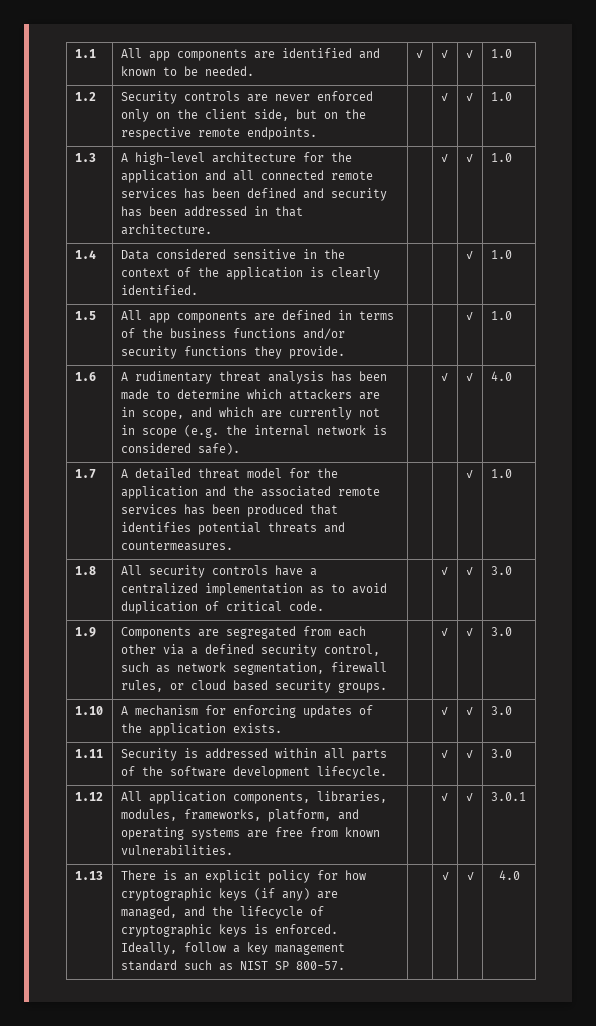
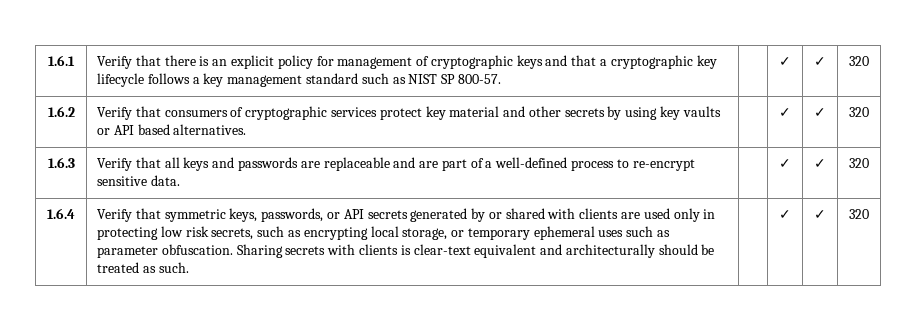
- 1.1 | All app components are identified and known to be needed. | ✓ | ✓ | ✓ | 1.0
- 1.2 | Security controls are never enforced only on the client side, but on the respective remote endpoints. | | ✓ | ✓ | 1.0
- 1.3 | A high-level architecture for the application and all connected remote services has been defined and security has been addressed in that architecture. | | ✓ | ✓ | 1.0
- 1.4 | Data considered sensitive in the context of the application is clearly identified. | | | ✓ | 1.0
- 1.5 | All app components are defined in terms of the business functions and/or security functions they provide. | | | ✓ | 1.0
- 1.6 | A rudimentary threat analysis has been made to determine which attackers are in scope, and which are currently not in scope (e.g. the internal network is considered safe). | | ✓ | ✓ | 4.0
- 1.7 | A detailed threat model for the application and the associated remote services has been produced that identifies potential threats and countermeasures. | | | ✓ | 1.0
- 1.8 | All security controls have a centralized implementation as to avoid duplication of critical code. | | ✓ | ✓ | 3.0
- 1.9 | Components are segregated from each other via a defined security control, such as network segmentation, firewall rules, or cloud based security groups. | | ✓ | ✓ | 3.0
- 1.10 | A mechanism for enforcing updates of the application exists. | | ✓ | ✓ | 3.0
- 1.11 | Security is addressed within all parts of the software development lifecycle. | | ✓ | ✓ | 3.0
- 1.12 | All application components, libraries, modules, frameworks, platform, and operating systems are free from known vulnerabilities. | | ✓ | ✓ | 3.0.1
- 1.13 | There is an explicit policy for how cryptographic keys (if any) are managed, and the lifecycle of cryptographic keys is enforced. Ideally, follow a key management standard such as NIST SP 800-57. | | ✓ | ✓ | 4.0
+ 1.6.1 | Verify that there is an explicit policy for management of cryptographic keys and that a cryptographic key lifecycle follows a key management standard such as NIST SP 800-57. | | ✓ | ✓ | 320
+ 1.6.2 | Verify that consumers of cryptographic services protect key material and other secrets by using key vaults or API based alternatives. | | ✓ | ✓ | 320
+ 1.6.3 | Verify that all keys and passwords are replaceable and are part of a well-defined process to re-encrypt sensitive data. | | ✓ | ✓ | 320
+ 1.6.4 | Verify that symmetric keys, passwords, or API secrets generated by or shared with clients are used only in protecting low risk secrets, such as encrypting local storage, or temporary ephemeral uses such as parameter obfuscation. Sharing secrets with clients is clear-text equivalent and architecturally should be treated as such. | | ✓ | ✓ | 320

